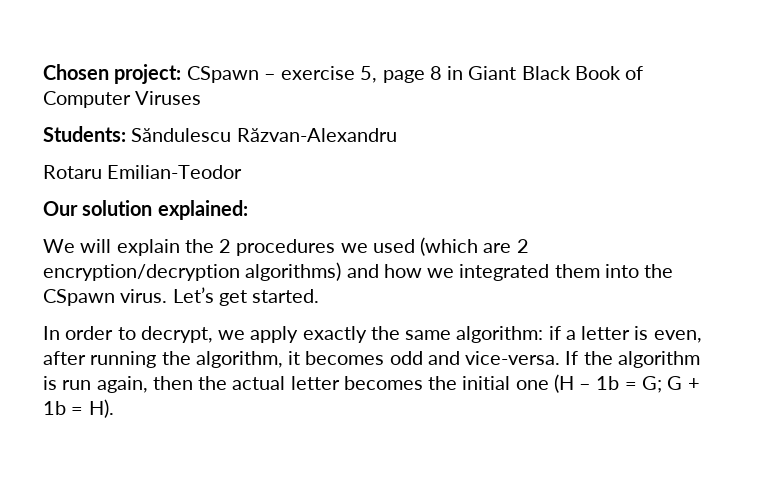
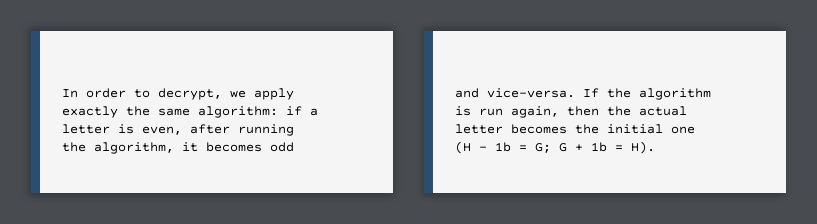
- Chosen project: CSpawn – exercise 5, page 8 in Giant Black Book of Computer Viruses
- Students: Săndulescu Răzvan-Alexandru
- Rotaru Emilian-Teodor
- Our solution explained:
- We will explain the 2 procedures we used (which are 2 encryption/decryption algorithms) and how we integrated them into the CSpawn virus. Let’s get started.

